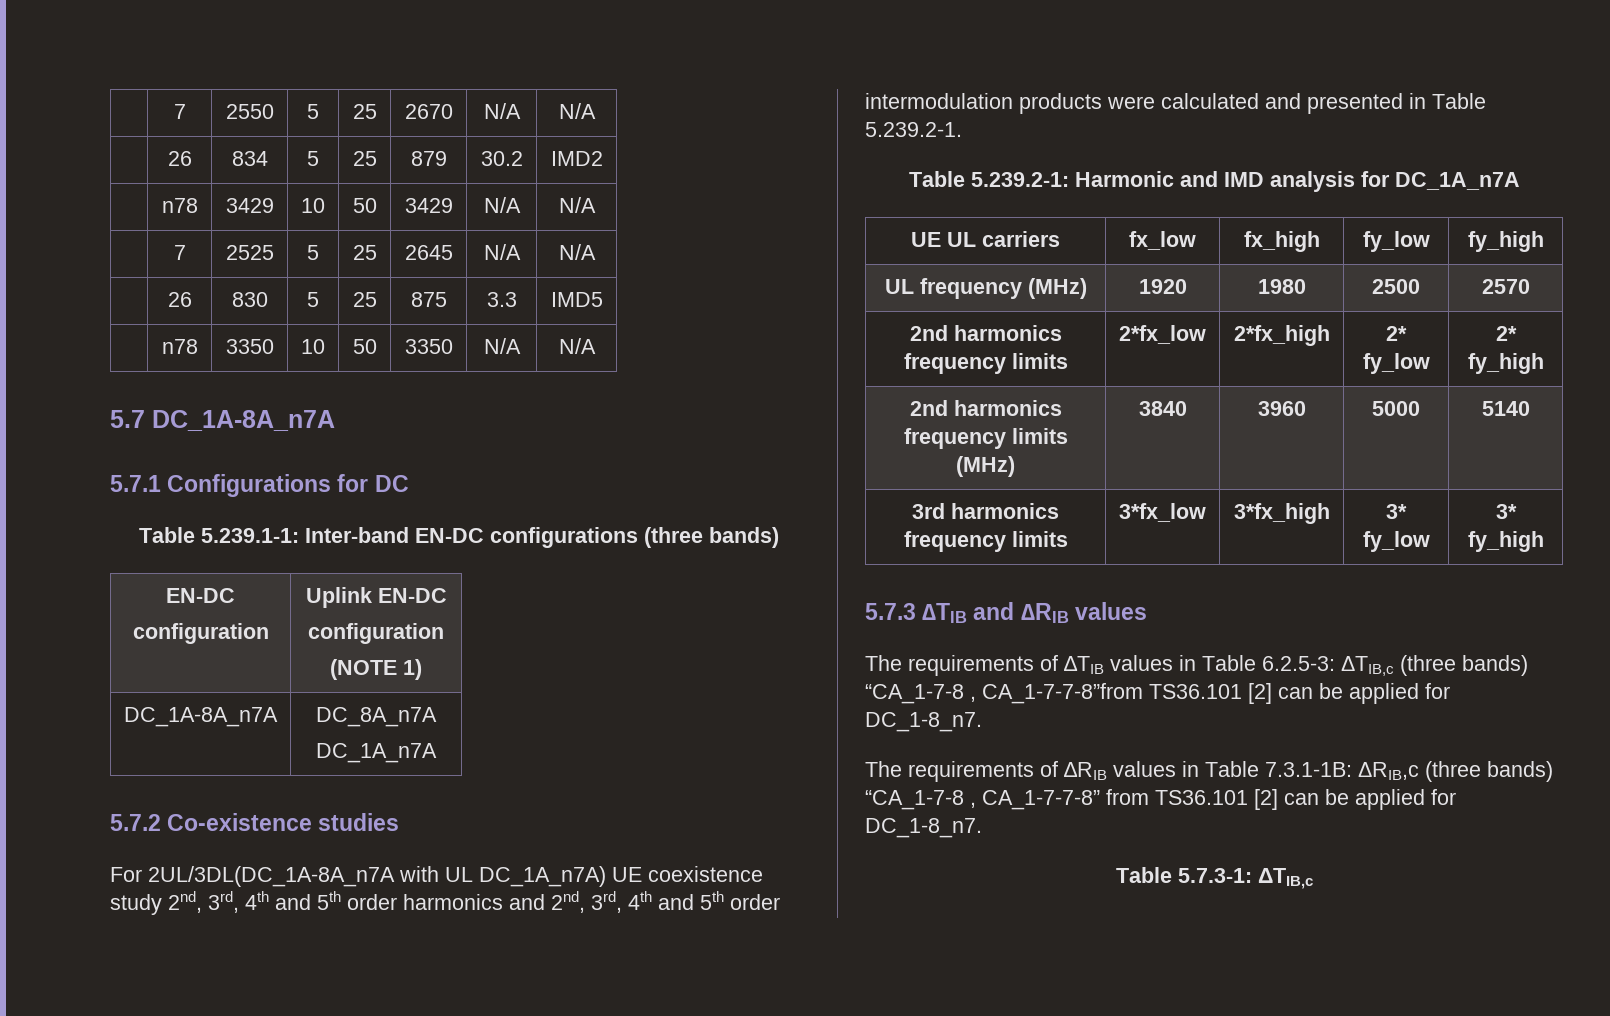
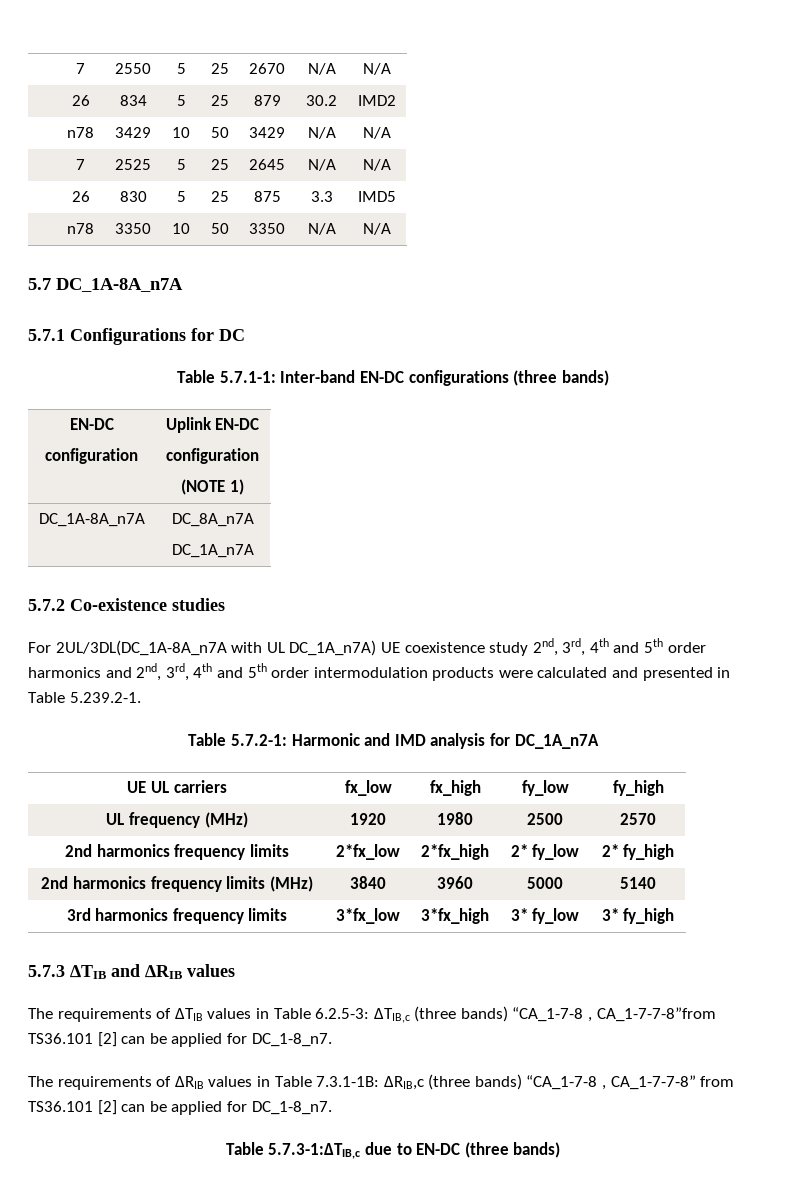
- Table 5.239.1-1: Inter-band EN-DC configurations (three bands)
+ Table 5.7.1-1: Inter-band EN-DC configurations (three bands)
- Table 5.239.2-1: Harmonic and IMD analysis for DC_1A_n7A
+ Table 5.7.2-1: Harmonic and IMD analysis for DC_1A_n7A
- Table 5.7.3-1: ΔTIB,c
+ Table 5.7.3-1:ΔTIB,c due to EN-DC (three bands)

